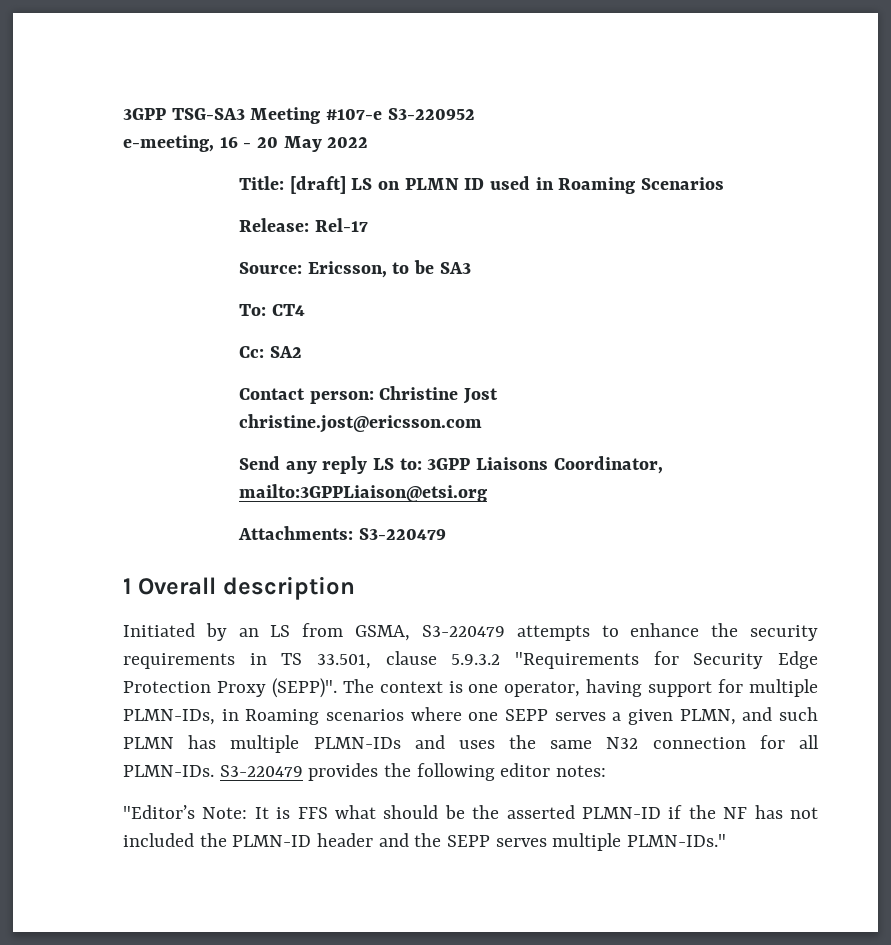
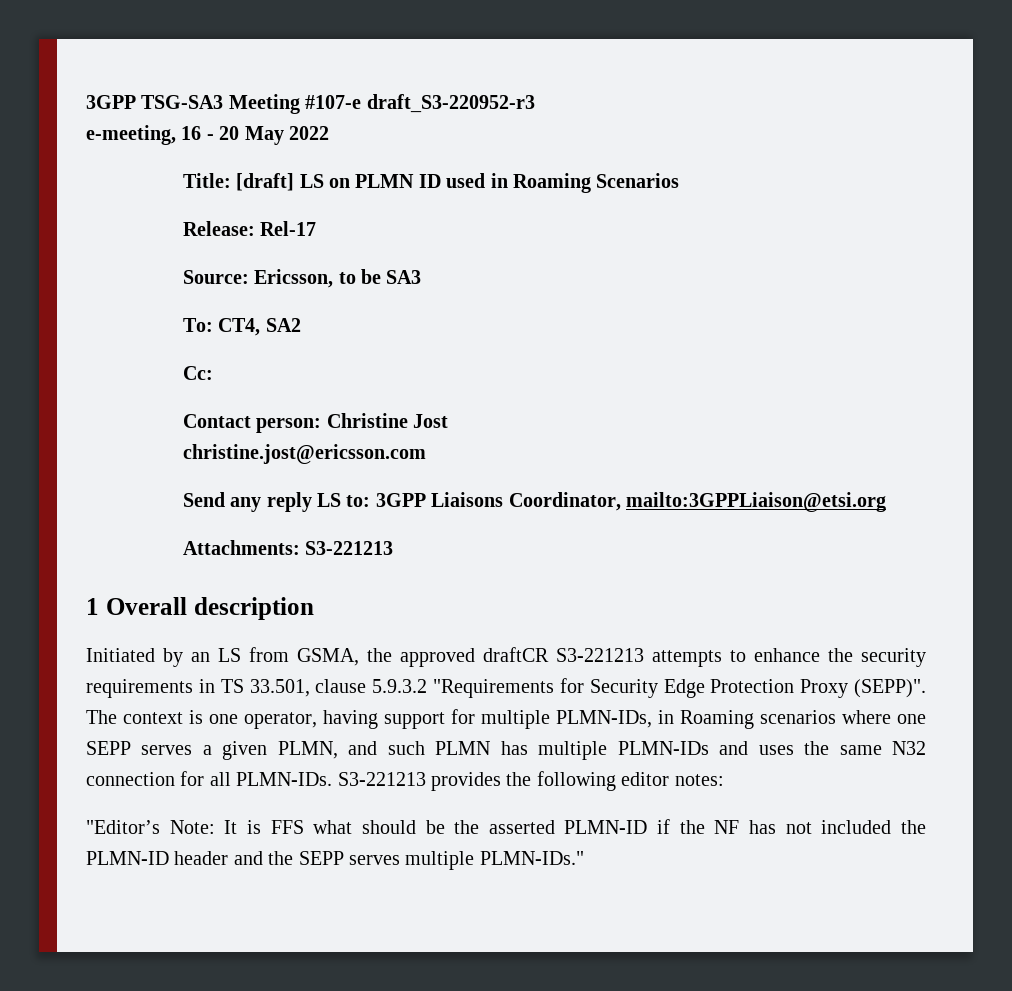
- 3GPP TSG-SA3 Meeting #107-e S3-220952
+ 3GPP TSG-SA3 Meeting #107-e draft_S3-220952-r3
- To: CT4
+ To: CT4, SA2
- Cc: SA2
+ Cc:
- Attachments: S3-220479
+ Attachments: S3-221213
- Initiated by an LS from GSMA, S3-220479 attempts to enhance the security requirements in TS 33.501, clause 5.9.3.2 "Requirements for Security Edge Protection Proxy (SEPP)".
+ Initiated by an LS from GSMA, the approved draftCR S3-221213 attempts to enhance the security requirements in TS 33.501, clause 5.9.3.2 "Requirements for Security Edge Protection Proxy (SEPP)".
- S3-220479 provides the following editor notes:
+ S3-221213 provides the following editor notes:

